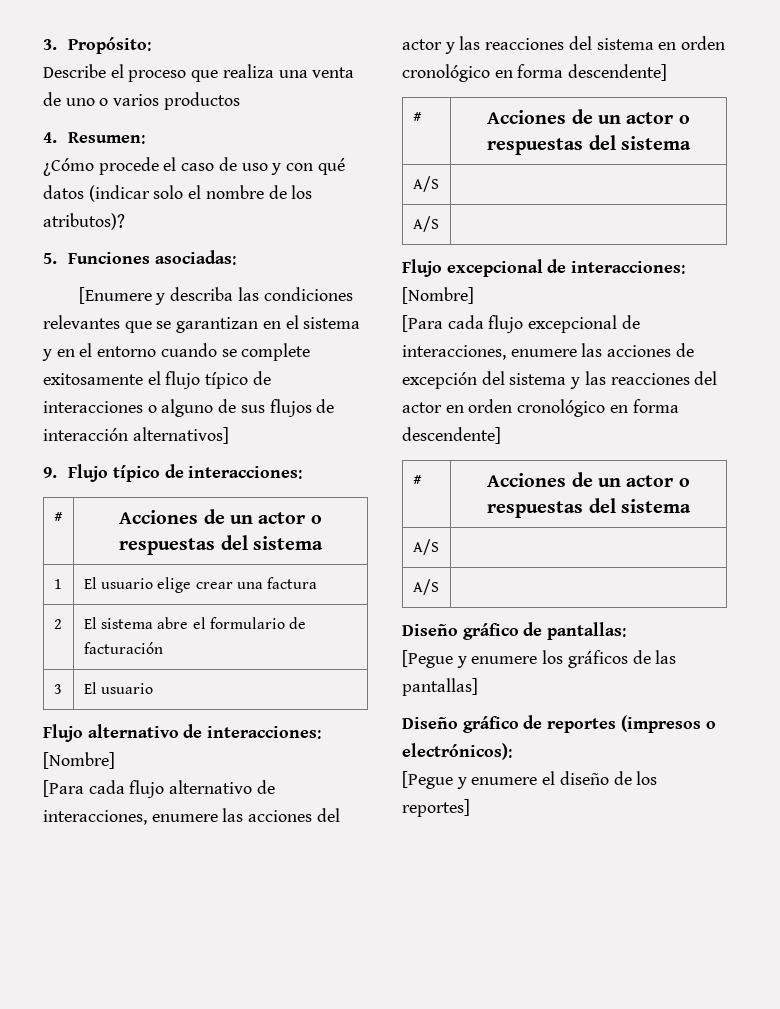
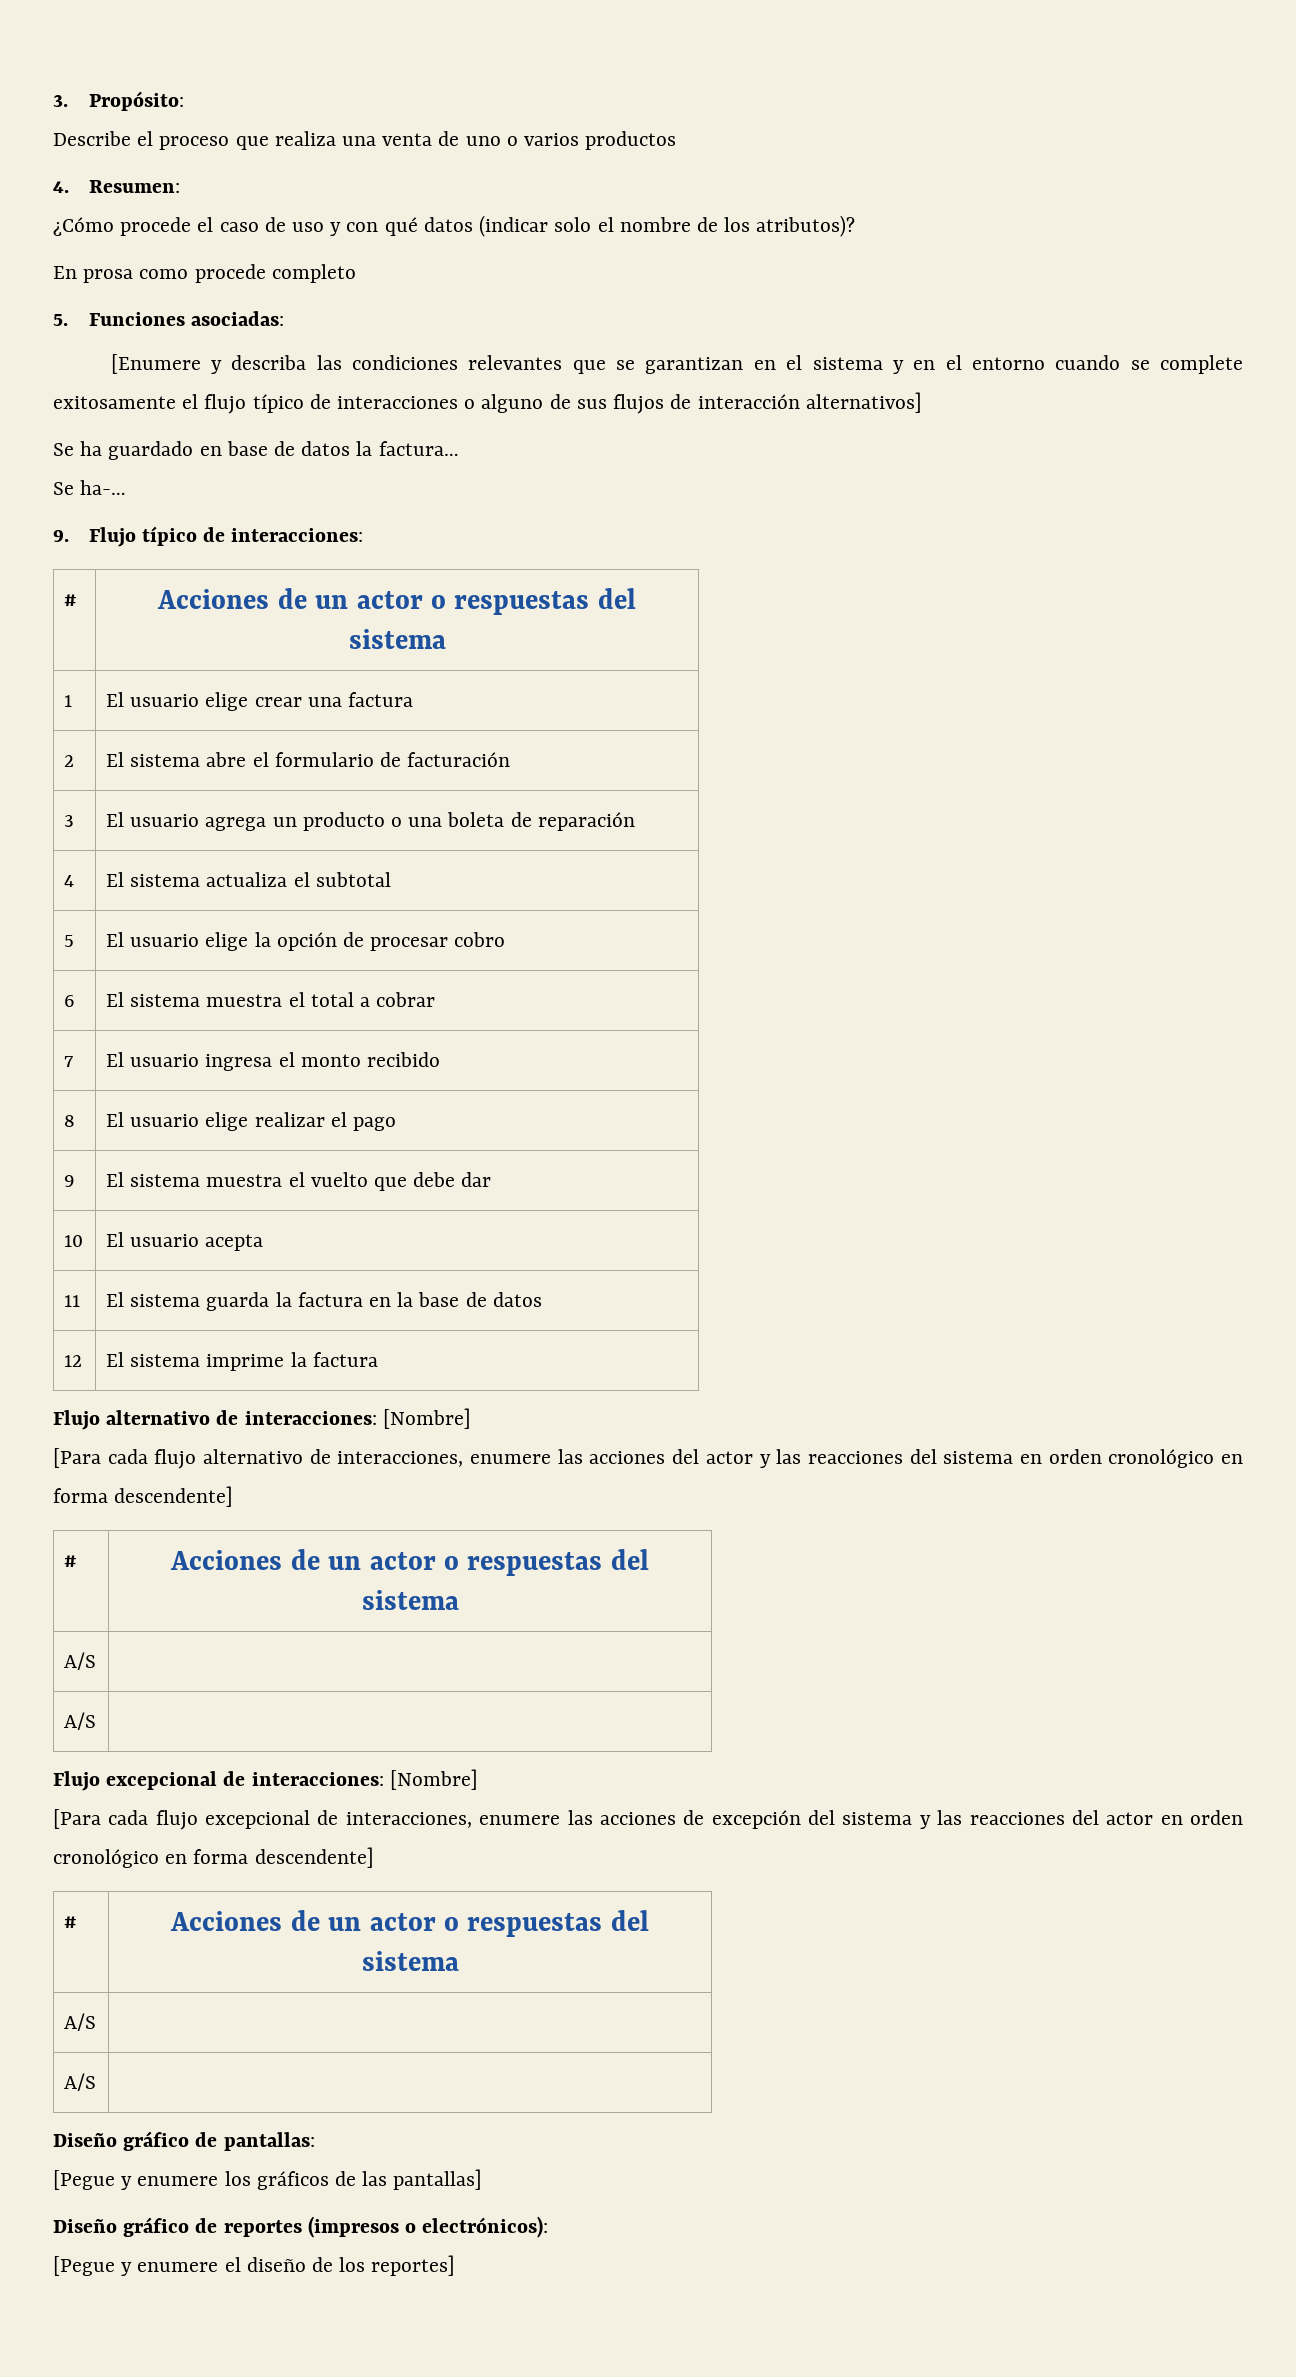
+ En prosa como procede completo
+ Se ha guardado en base de datos la factura…
+ Se ha-…
- 3 | El usuario
+ 3 | El usuario agrega un producto o una boleta de reparación
+ 4 | El sistema actualiza el subtotal
+ 5 | El usuario elige la opción de procesar cobro
+ 6 | El sistema muestra el total a cobrar
+ 7 | El usuario ingresa el monto recibido
+ 8 | El usuario elige realizar el pago
+ 9 | El sistema muestra el vuelto que debe dar
+ 10 | El usuario acepta
+ 11 | El sistema guarda la factura en la base de datos
+ 12 | El sistema imprime la factura

